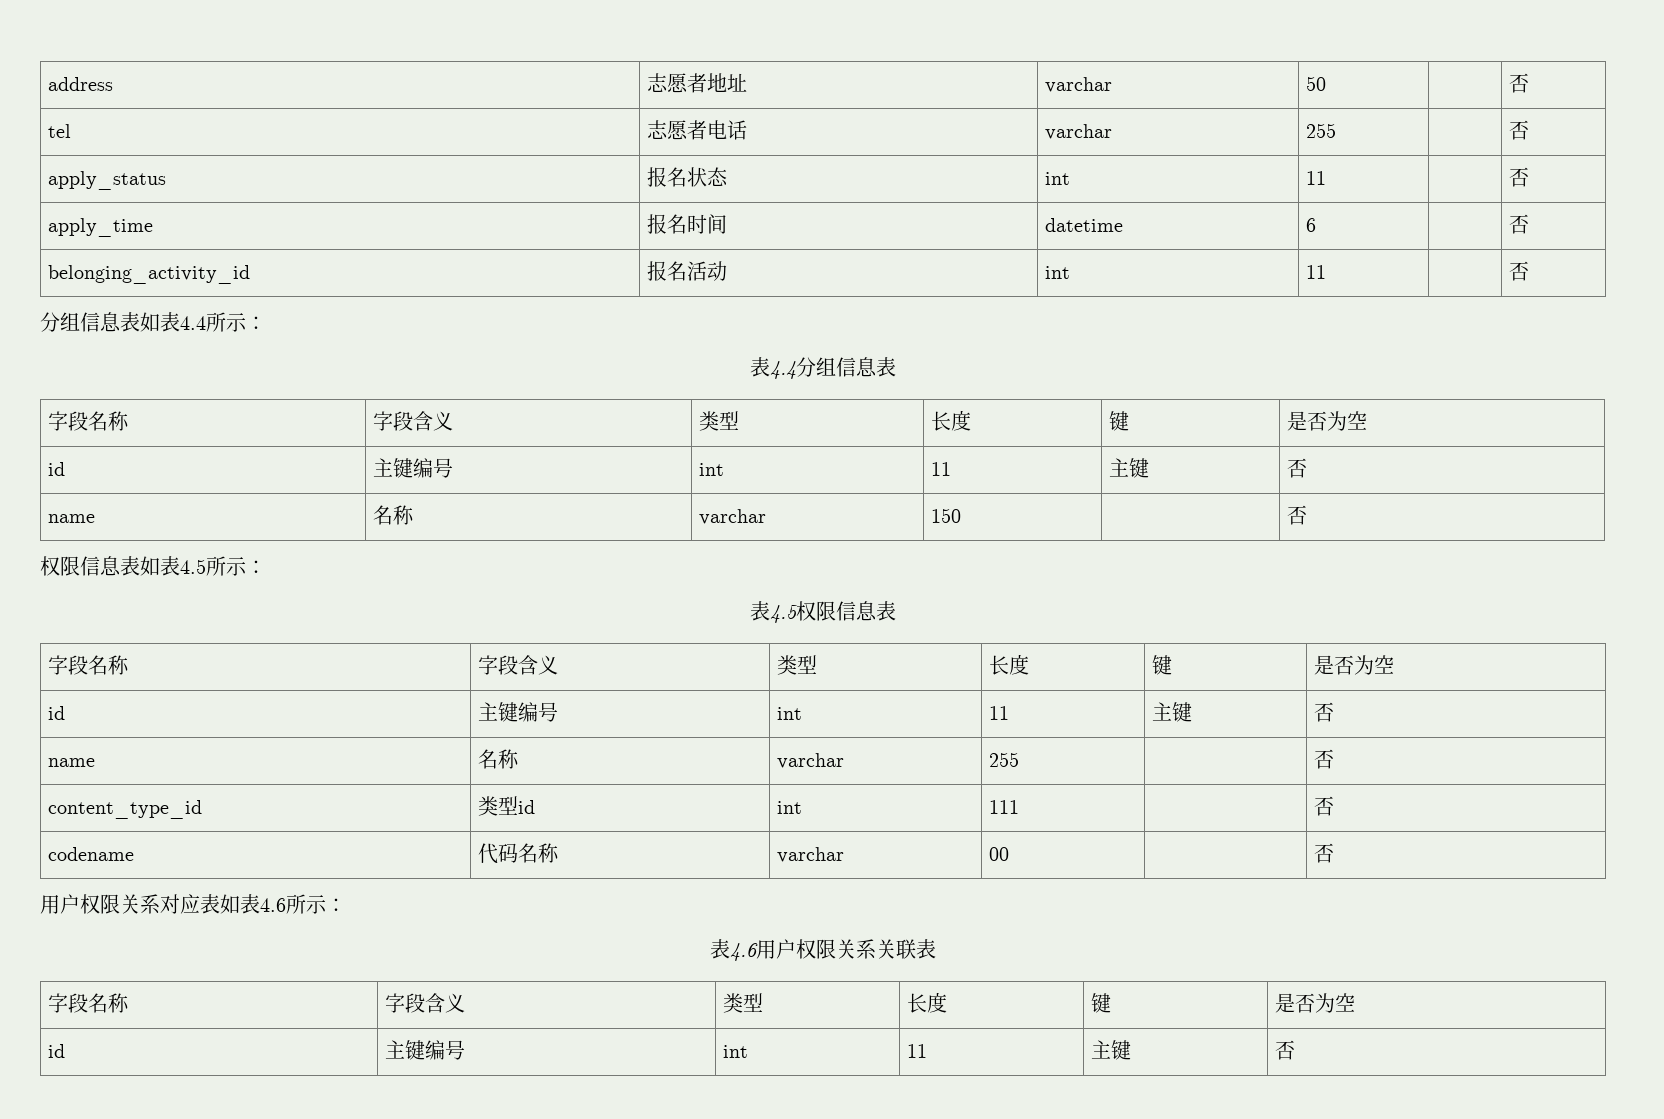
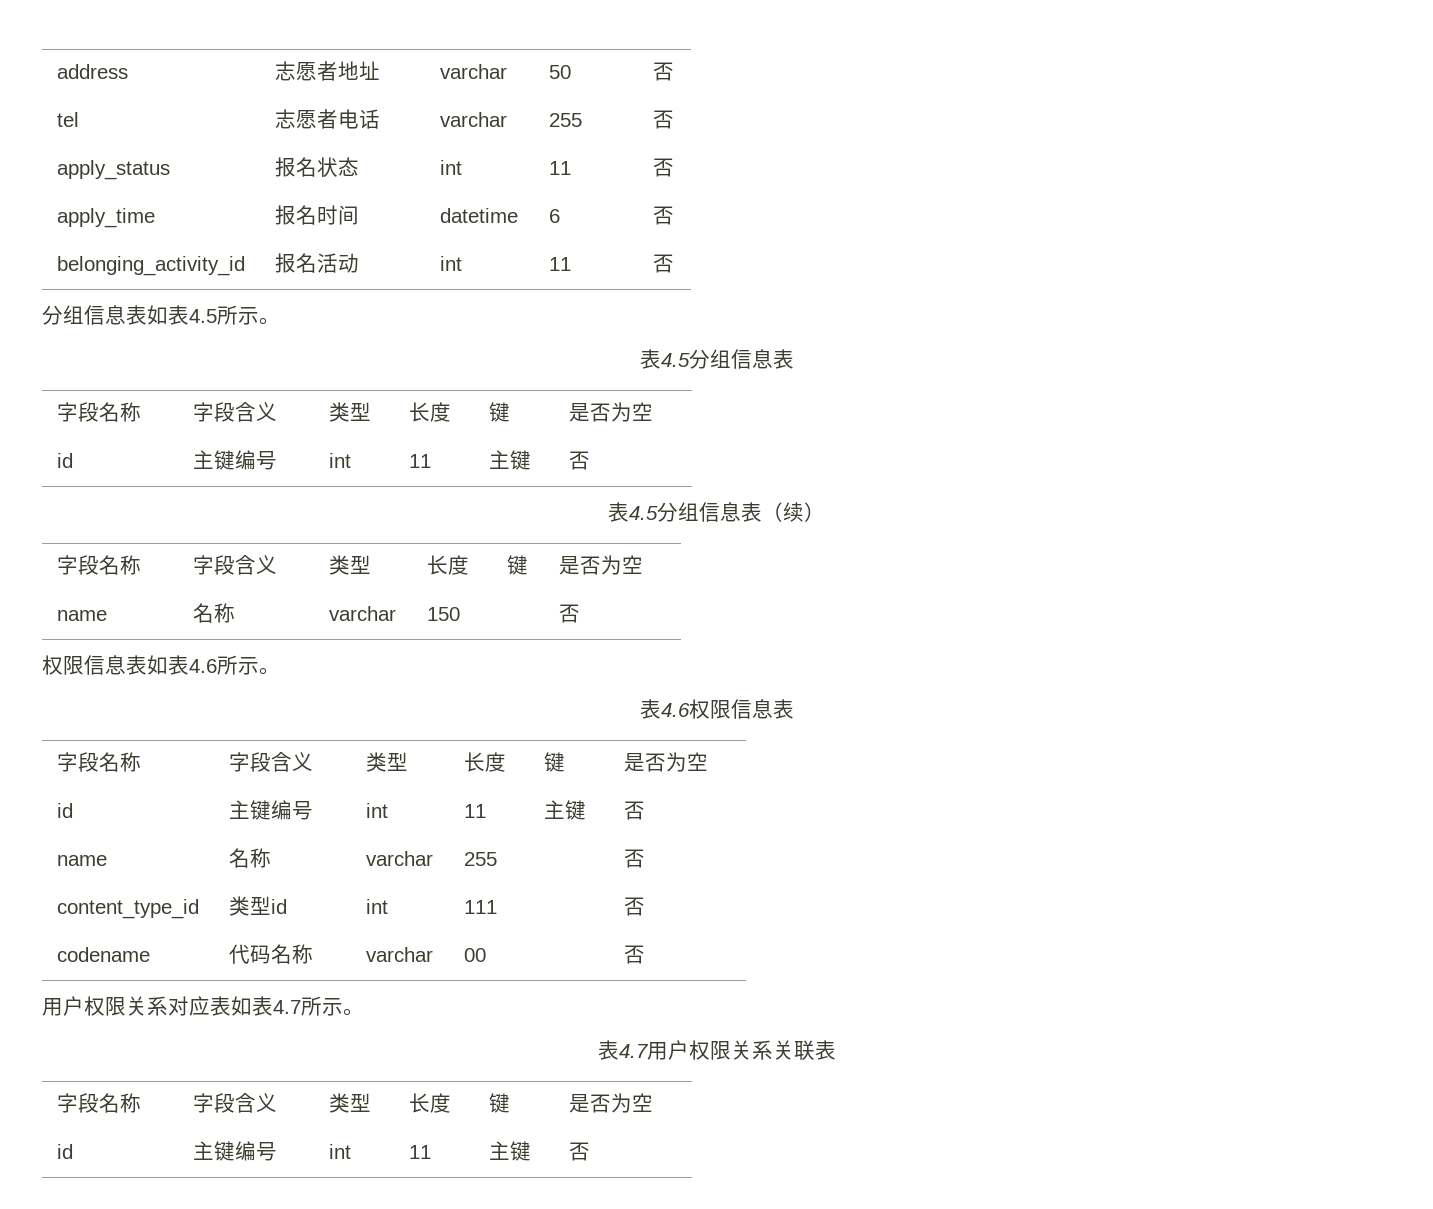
- 分组信息表如表4.4所示：
- 表4.4分组信息表
+ 分组信息表如表4.5所示。
+ 表4.5分组信息表
+ 表4.5分组信息表（续）
+ 字段名称 | 字段含义 | 类型 | 长度 | 键 | 是否为空
- 权限信息表如表4.5所示：
- 表4.5权限信息表
+ 权限信息表如表4.6所示。
+ 表4.6权限信息表
- 用户权限关系对应表如表4.6所示：
- 表4.6用户权限关系关联表
+ 用户权限关系对应表如表4.7所示。
+ 表4.7用户权限关系关联表

